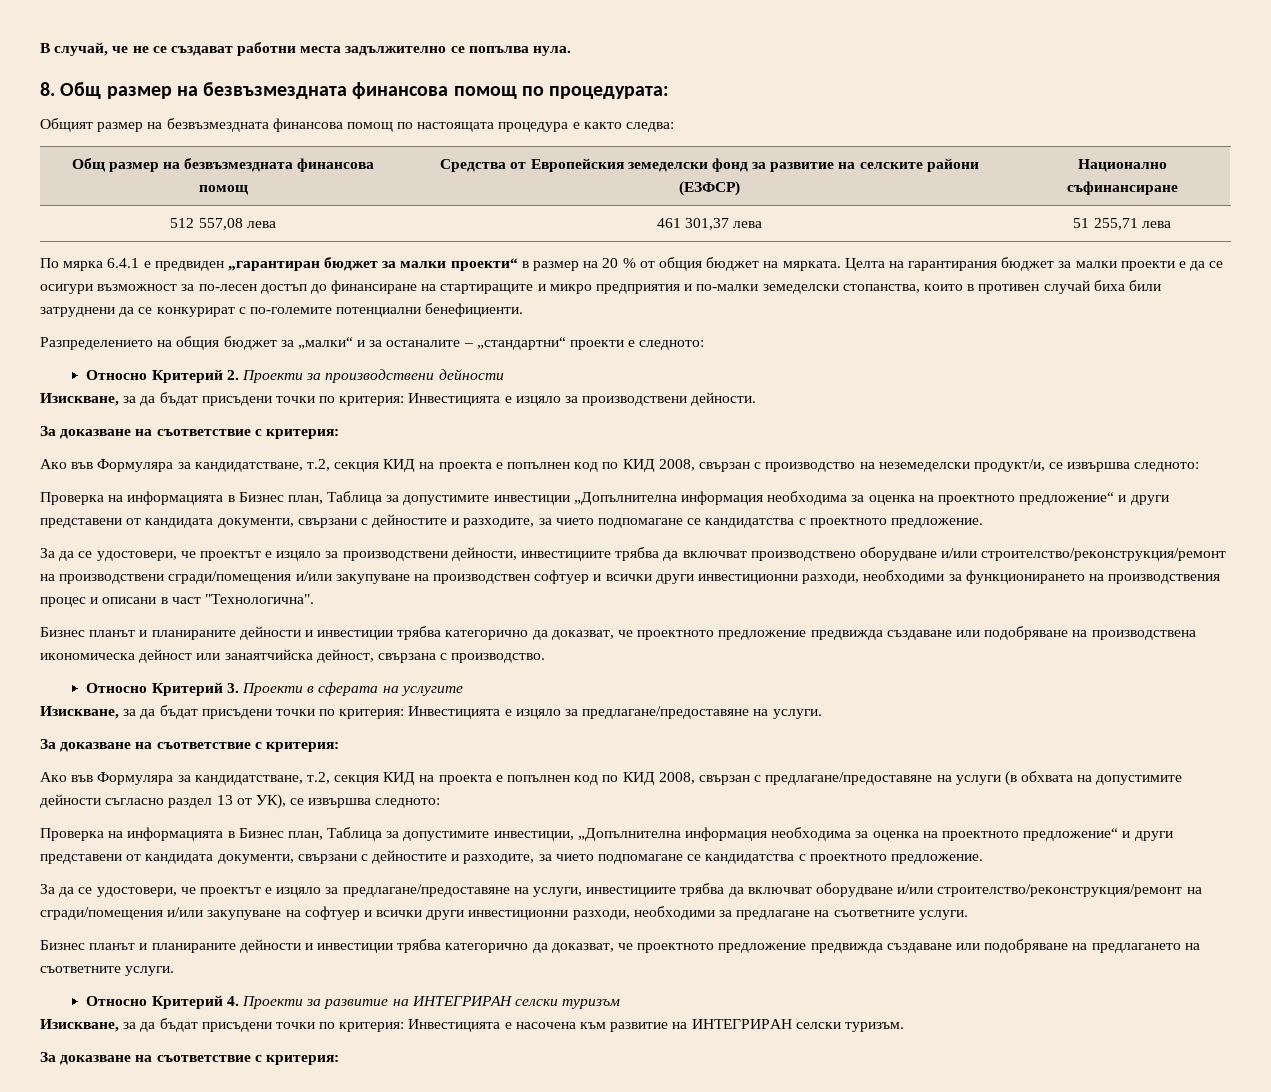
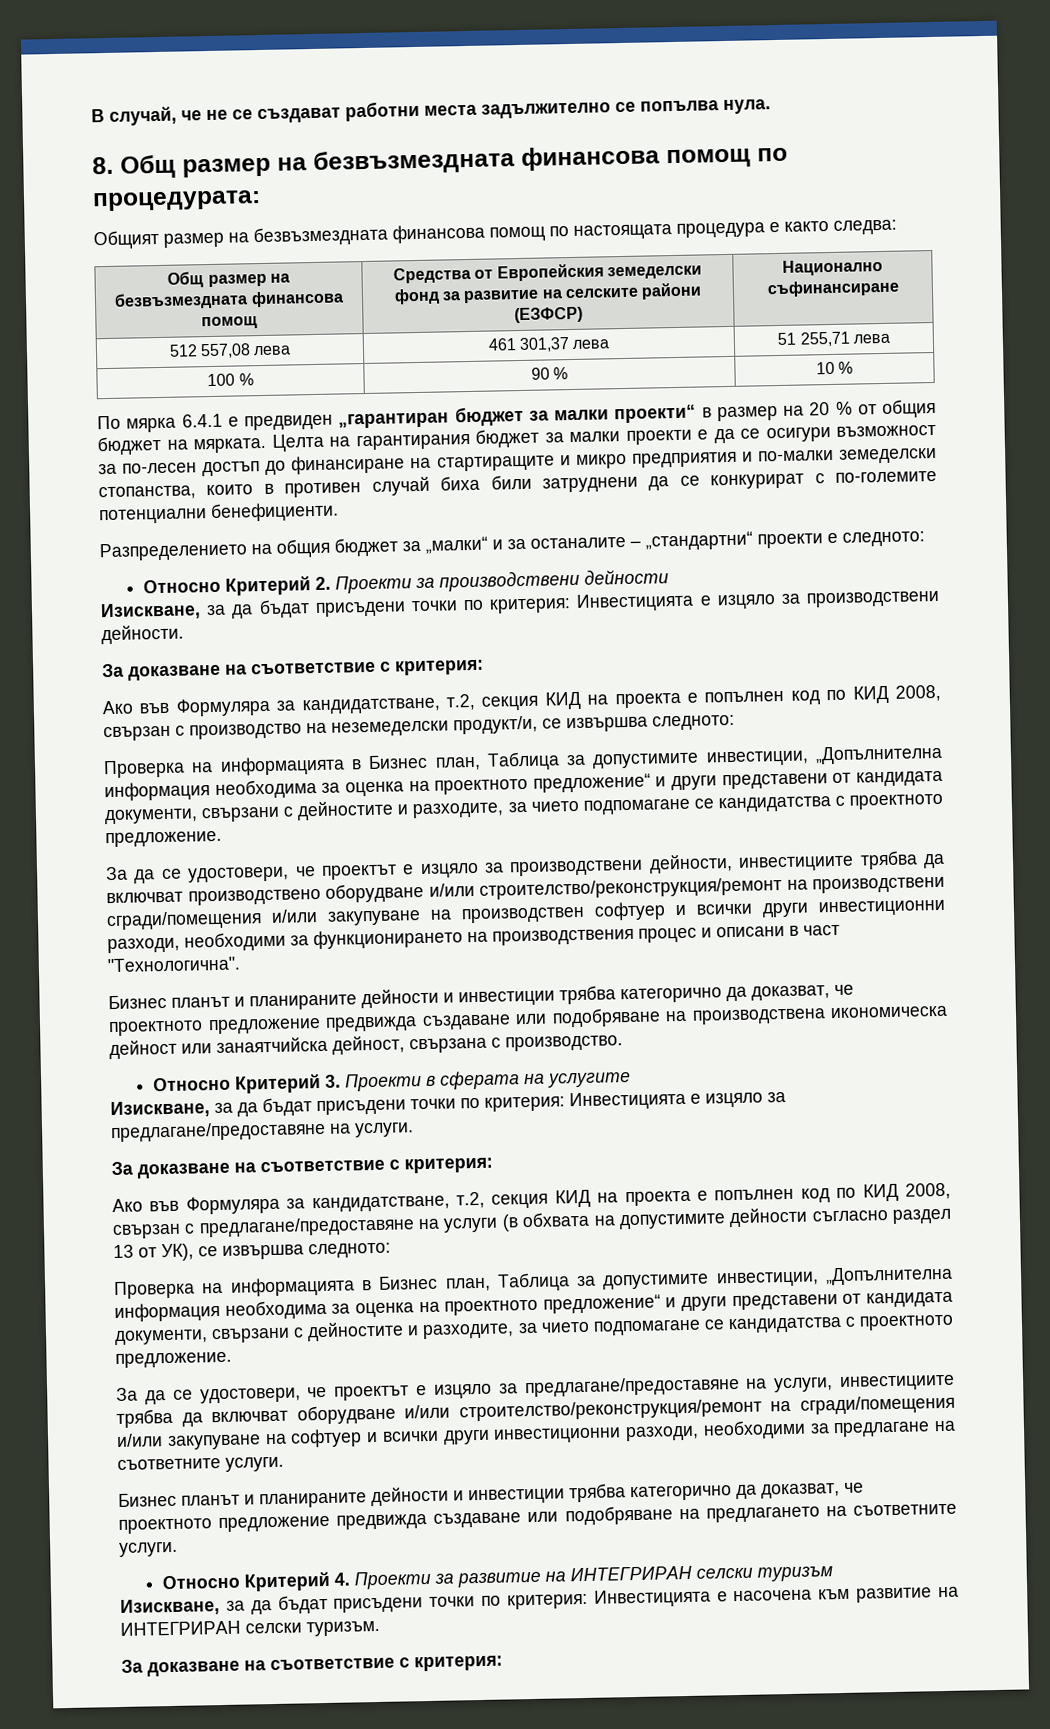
+ 100 % | 90 % | 10 %
  Ако във Формуляра за кандидатстване, т.2, секция КИД на проекта е попълнен код по КИД 2008, свързан с производство на неземеделски продукт/и, се извършва следното:
- Проверка на информацията в Бизнес план, Таблица за допустимите инвестиции „Допълнителна информация необходима за оценка на проектното предложение“ и други представени от кандидата документи, свързани с дейностите и разходите, за чието подпомагане се кандидатства с проектното предложение.
+ Проверка на информацията в Бизнес план, Таблица за допустимите инвестиции, „Допълнителна информация необходима за оценка на проектното предложение“ и други представени от кандидата документи, свързани с дейностите и разходите, за чието подпомагане се кандидатства с проектното предложение.

